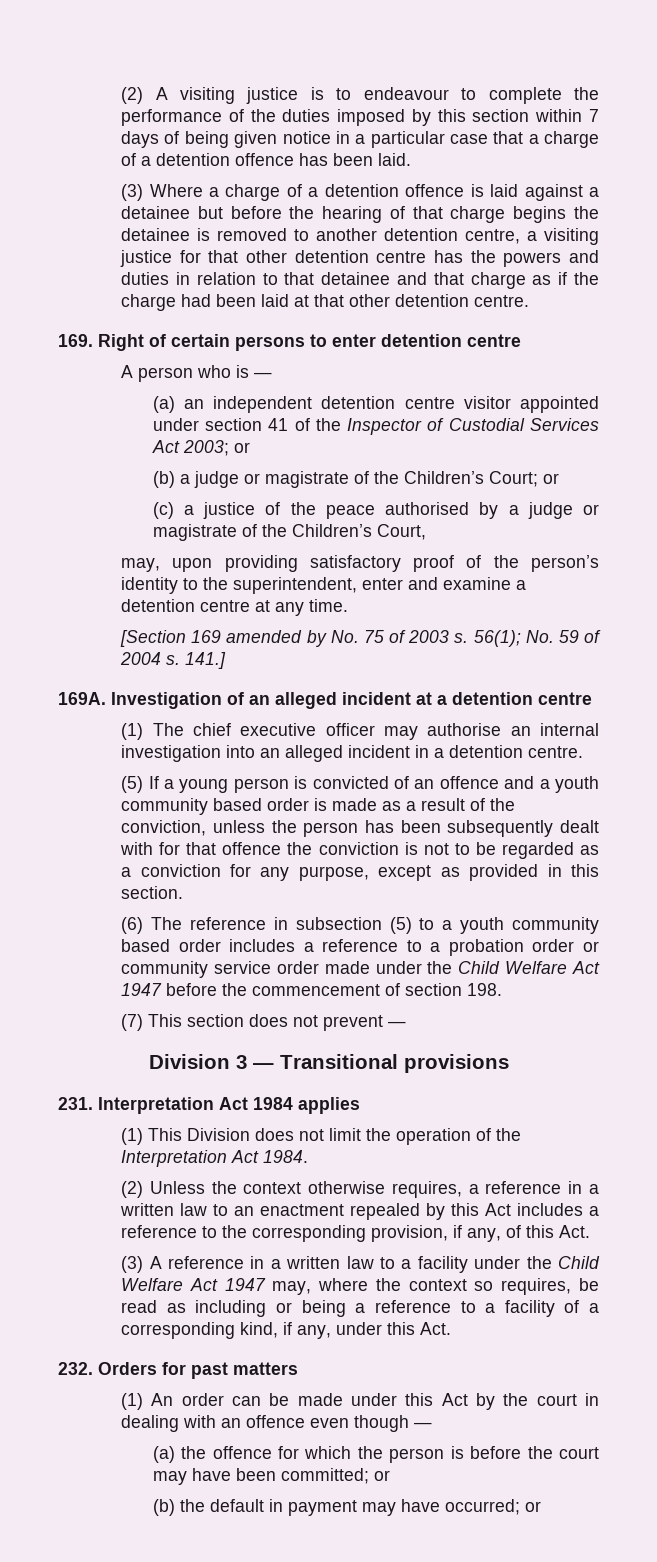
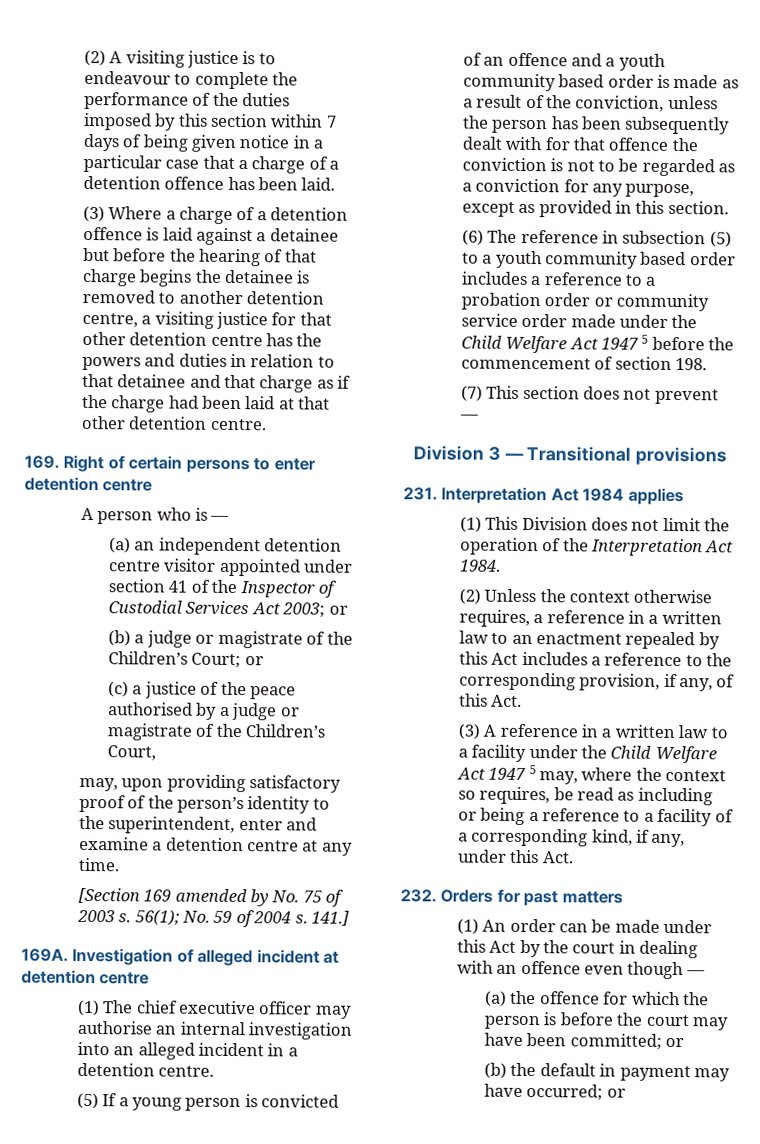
- Investigation of an alleged incident at a detention centre
+ Investigation of alleged incident at detention centre
- (6) The reference in subsection (5) to a youth community based order includes a reference to a probation order or community service order made under the Child Welfare Act 1947 before the commencement of section 198.
+ (6) The reference in subsection (5) to a youth community based order includes a reference to a probation order or community service order made under the Child Welfare Act 1947 5 before the commencement of section 198.
- (3) A reference in a written law to a facility under the Child Welfare Act 1947 may, where the context so requires, be read as including or being a reference to a facility of a corresponding kind, if any, under this Act.
+ (3) A reference in a written law to a facility under the Child Welfare Act 1947 5 may, where the context so requires, be read as including or being a reference to a facility of a corresponding kind, if any, under this Act.

